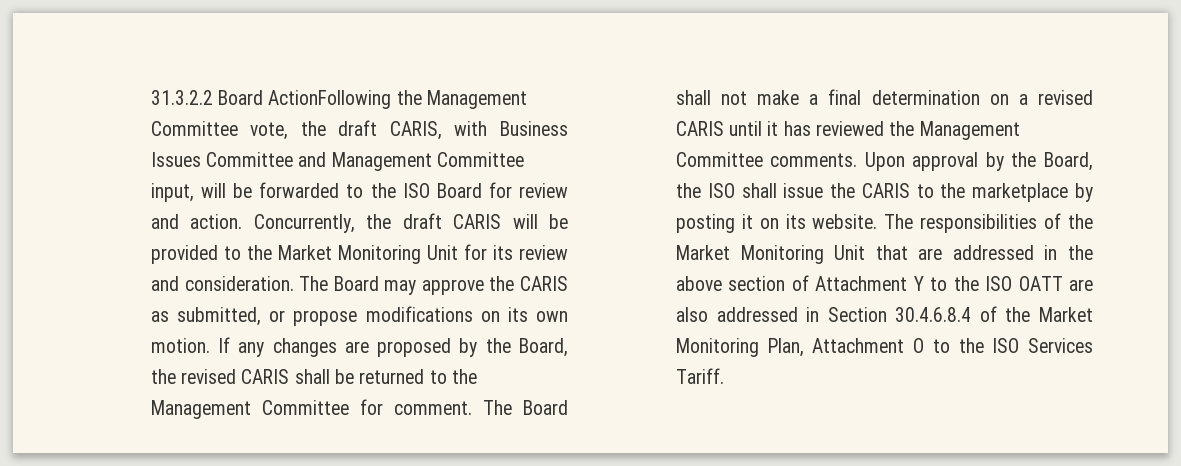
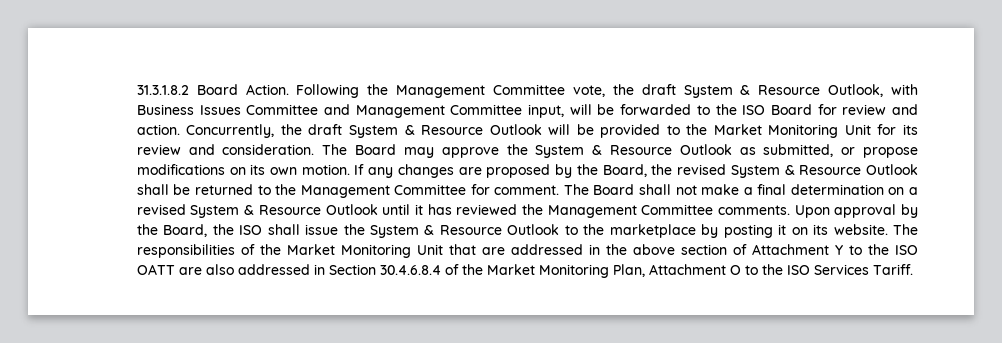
- 31.3.2.2 Board ActionFollowing the Management Committee vote, the draft CARIS, with Business Issues Committee and Management Committee input, will be forwarded to the ISO Board for review and action.
+ 31.3.1.8.2 Board Action. Following the Management Committee vote, the draft System & Resource Outlook, with Business Issues Committee and Management Committee input, will be forwarded to the ISO Board for review and action.
- Concurrently, the draft CARIS will be provided to the Market Monitoring Unit for its review and consideration.
+ Concurrently, the draft System & Resource Outlook will be provided to the Market Monitoring Unit for its review and consideration.
- The Board may approve the CARIS as submitted, or propose modifications on its own motion.
+ The Board may approve the System & Resource Outlook as submitted, or propose modifications on its own motion.
- If any changes are proposed by the Board, the revised CARIS shall be returned to the Management Committee for comment.
+ If any changes are proposed by the Board, the revised System & Resource Outlook shall be returned to the Management Committee for comment.
- The Board shall not make a final determination on a revised CARIS until it has reviewed the Management Committee comments.
+ The Board shall not make a final determination on a revised System & Resource Outlook until it has reviewed the Management Committee comments.
- Upon approval by the Board, the ISO shall issue the CARIS to the marketplace by posting it on its website.
+ Upon approval by the Board, the ISO shall issue the System & Resource Outlook to the marketplace by posting it on its website.

